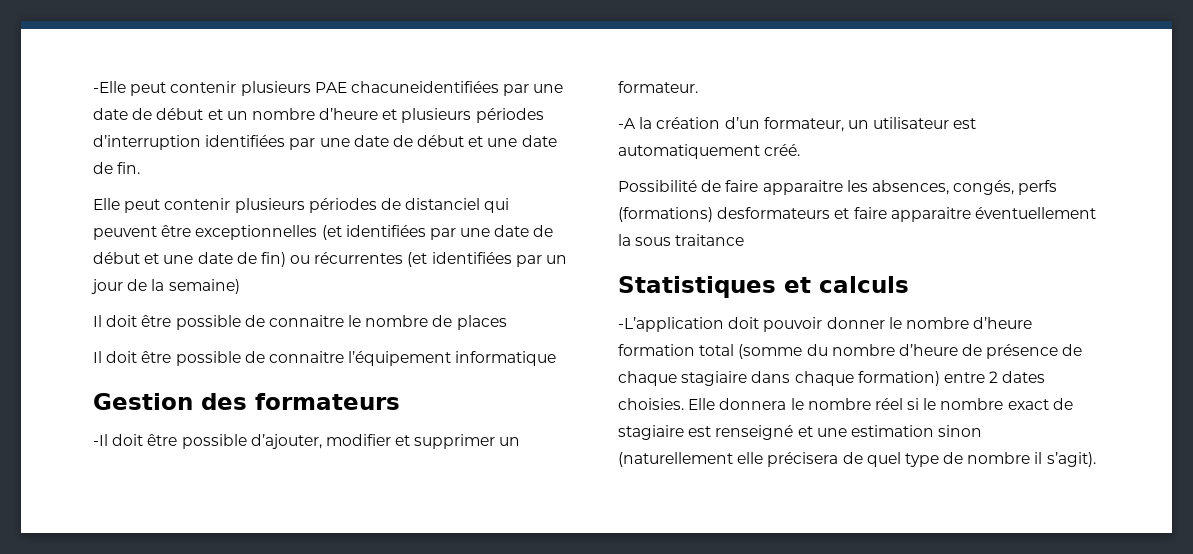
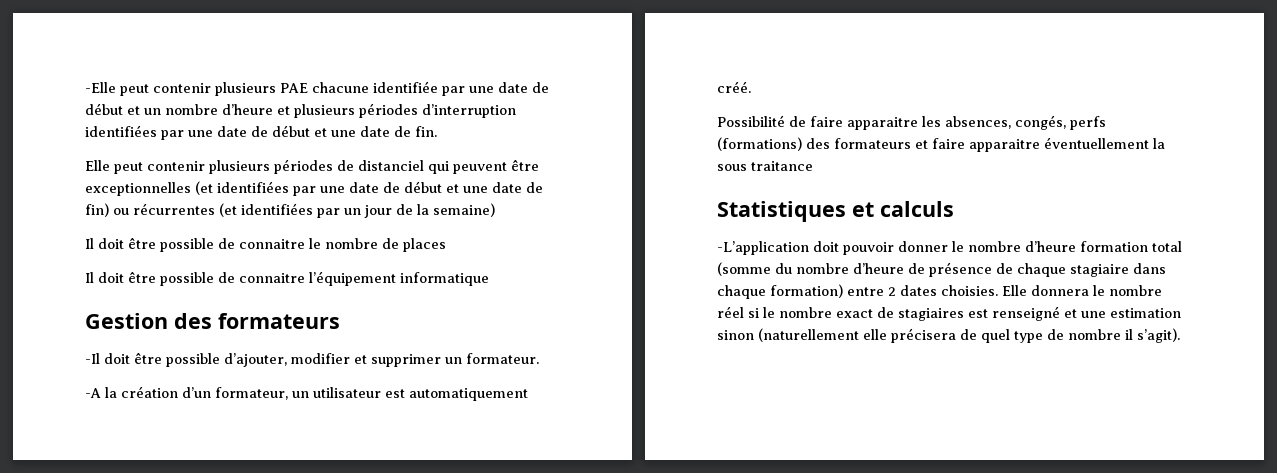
- -Elle peut contenir plusieurs PAE chacuneidentifiées par une date de début et un nombre d’heure et plusieurs périodes d’interruption identifiées par une date de début et une date de fin.
+ -Elle peut contenir plusieurs PAE chacune identifiée par une date de début et un nombre d’heure et plusieurs périodes d’interruption identifiées par une date de début et une date de fin.
- Possibilité de faire apparaitre les absences, congés, perfs (formations) desformateurs et faire apparaitre éventuellement la sous traitance
+ Possibilité de faire apparaitre les absences, congés, perfs (formations) des formateurs et faire apparaitre éventuellement la sous traitance
- Elle donnera le nombre réel si le nombre exact de stagiaire est renseigné et une estimation sinon (naturellement elle précisera de quel type de nombre il s’agit).
+ Elle donnera le nombre réel si le nombre exact de stagiaires est renseigné et une estimation sinon (naturellement elle précisera de quel type de nombre il s’agit).

